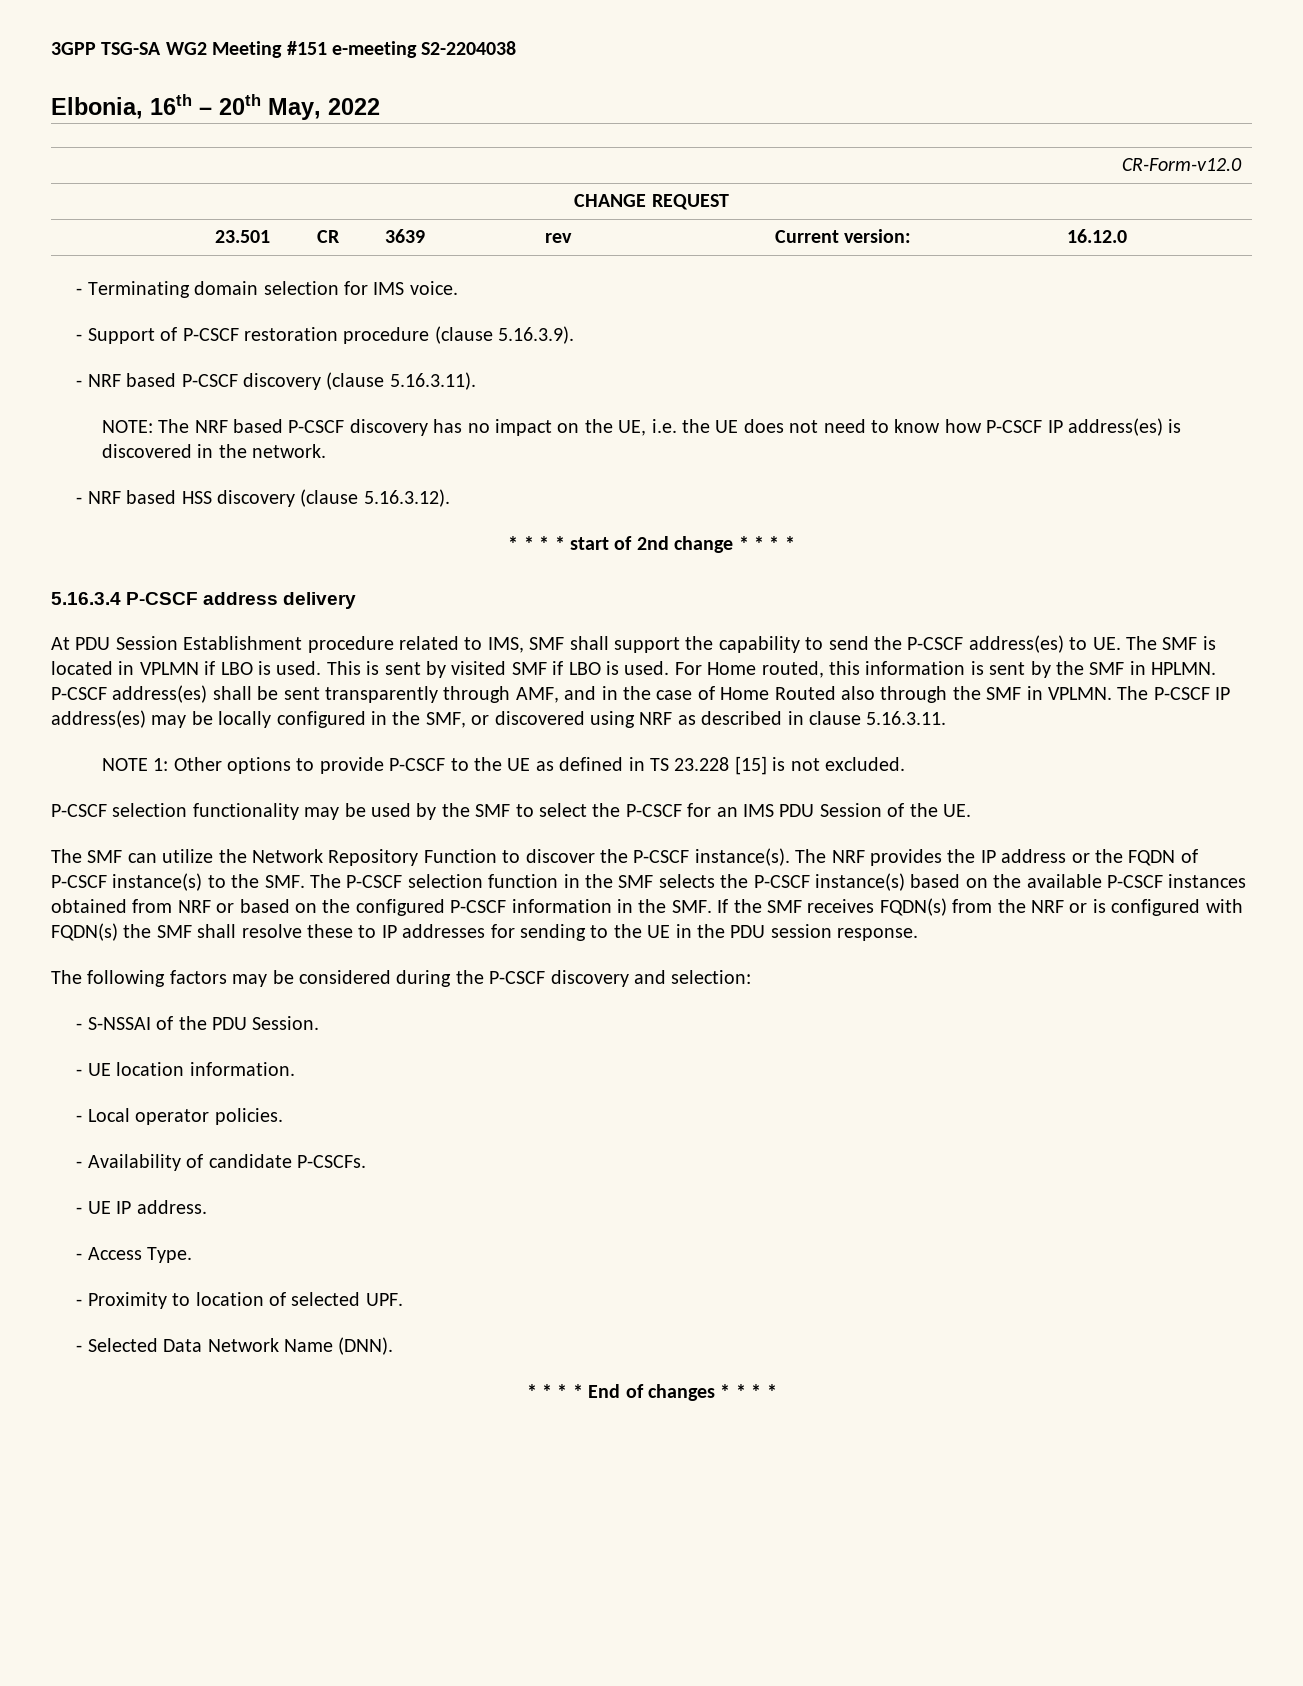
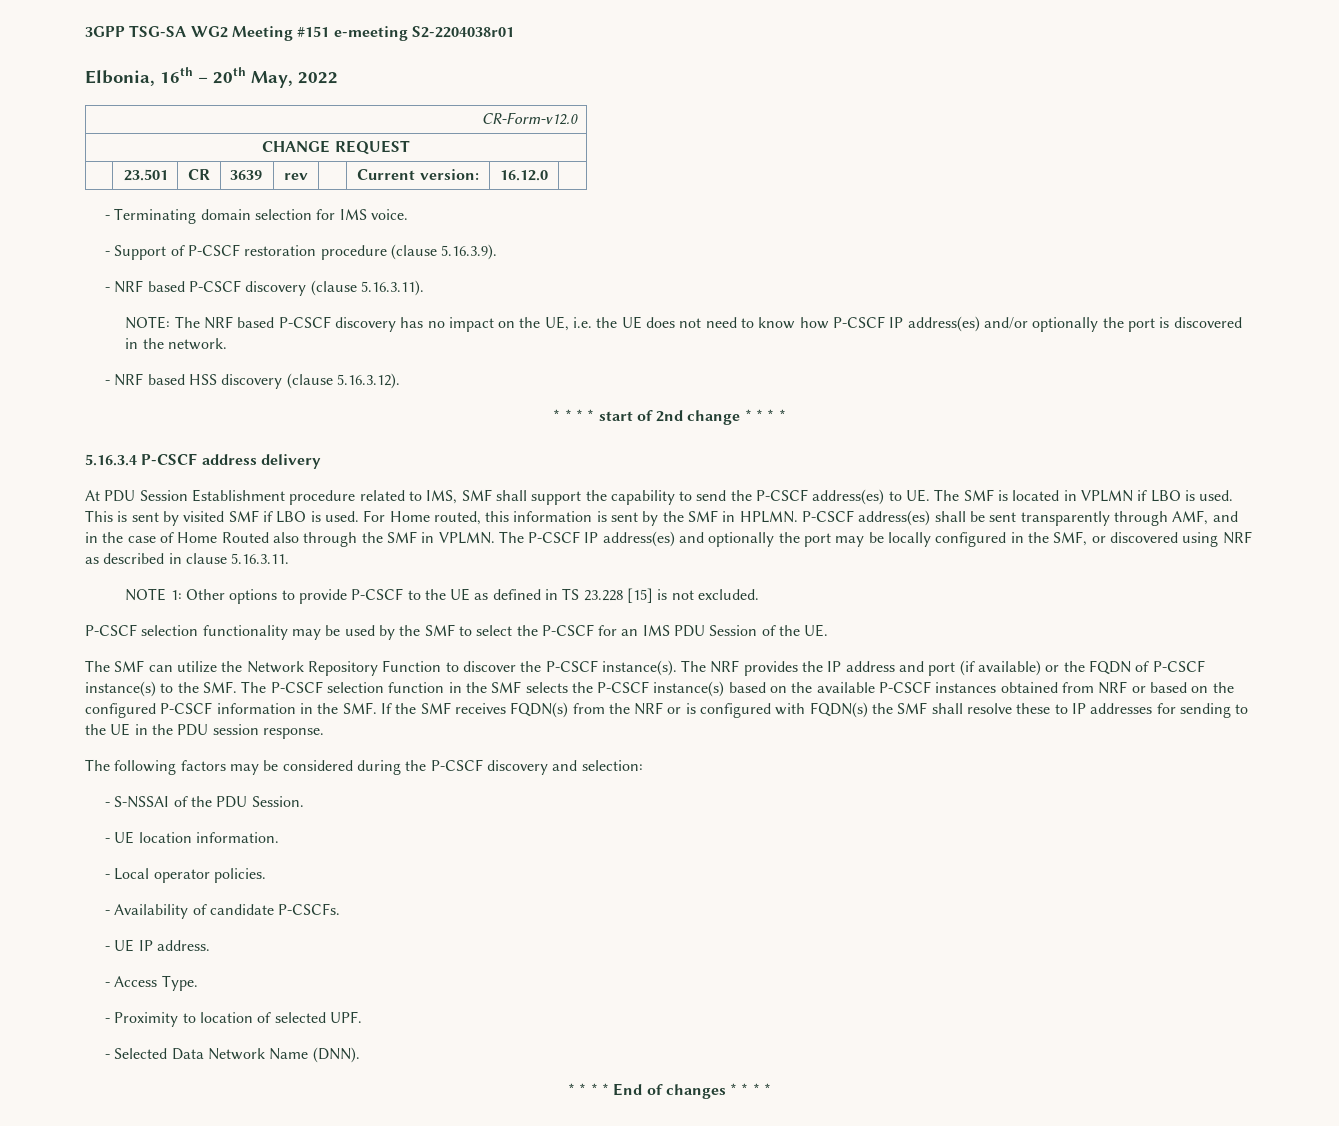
- 3GPP TSG-SA WG2 Meeting #151 e-meeting S2-2204038
+ 3GPP TSG-SA WG2 Meeting #151 e-meeting S2-2204038r01
- NOTE: The NRF based P-CSCF discovery has no impact on the UE, i.e. the UE does not need to know how P-CSCF IP address(es) is discovered in the network.
+ NOTE: The NRF based P-CSCF discovery has no impact on the UE, i.e. the UE does not need to know how P-CSCF IP address(es) and/or optionally the port is discovered in the network.
- The P-CSCF IP address(es) may be locally configured in the SMF, or discovered using NRF as described in clause 5.16.3.11.
+ The P-CSCF IP address(es) and optionally the port may be locally configured in the SMF, or discovered using NRF as described in clause 5.16.3.11.
- The NRF provides the IP address or the FQDN of P-CSCF instance(s) to the SMF. The P-CSCF selection function in the SMF selects the P-CSCF instance(s) based on the available P-CSCF instances obtained from NRF or based on the configured P-CSCF information in the SMF. If the SMF receives FQDN(s) from the NRF or is configured with FQDN(s) the SMF shall resolve these to IP addresses for sending to the UE in the PDU session response.
+ The NRF provides the IP address and port (if available) or the FQDN of P-CSCF instance(s) to the SMF. The P-CSCF selection function in the SMF selects the P-CSCF instance(s) based on the available P-CSCF instances obtained from NRF or based on the configured P-CSCF information in the SMF. If the SMF receives FQDN(s) from the NRF or is configured with FQDN(s) the SMF shall resolve these to IP addresses for sending to the UE in the PDU session response.

